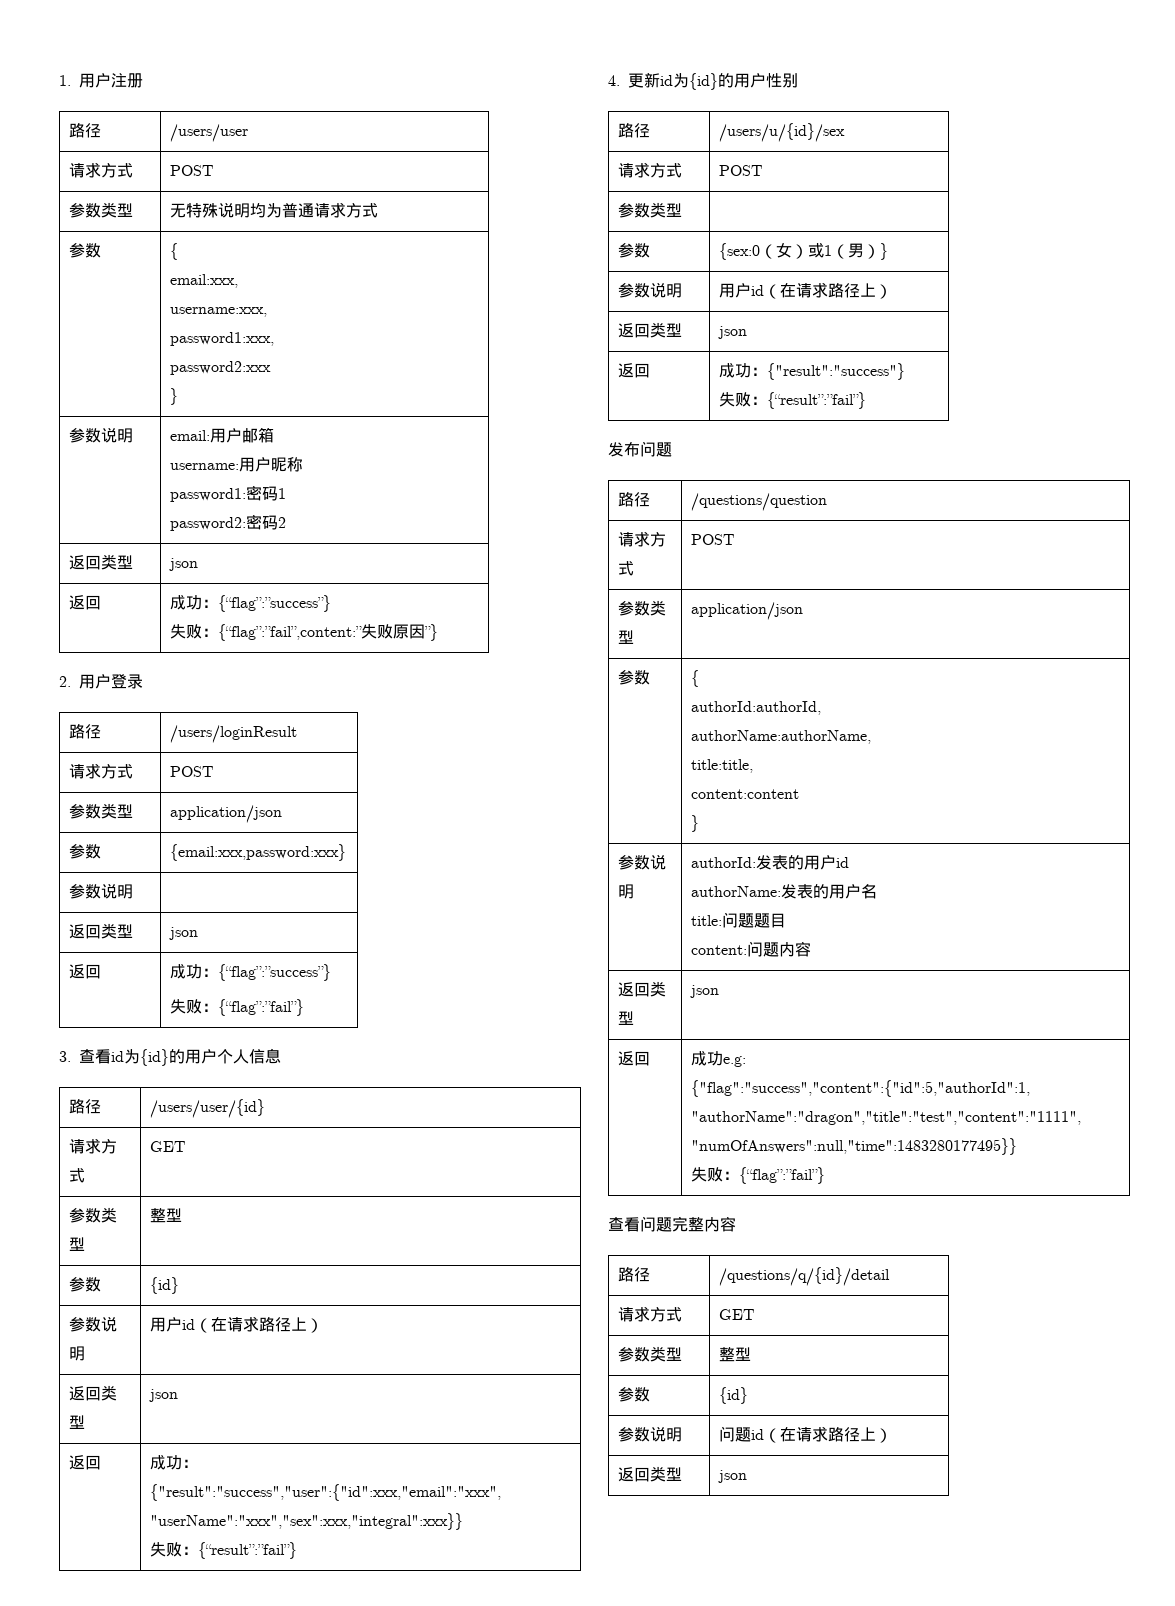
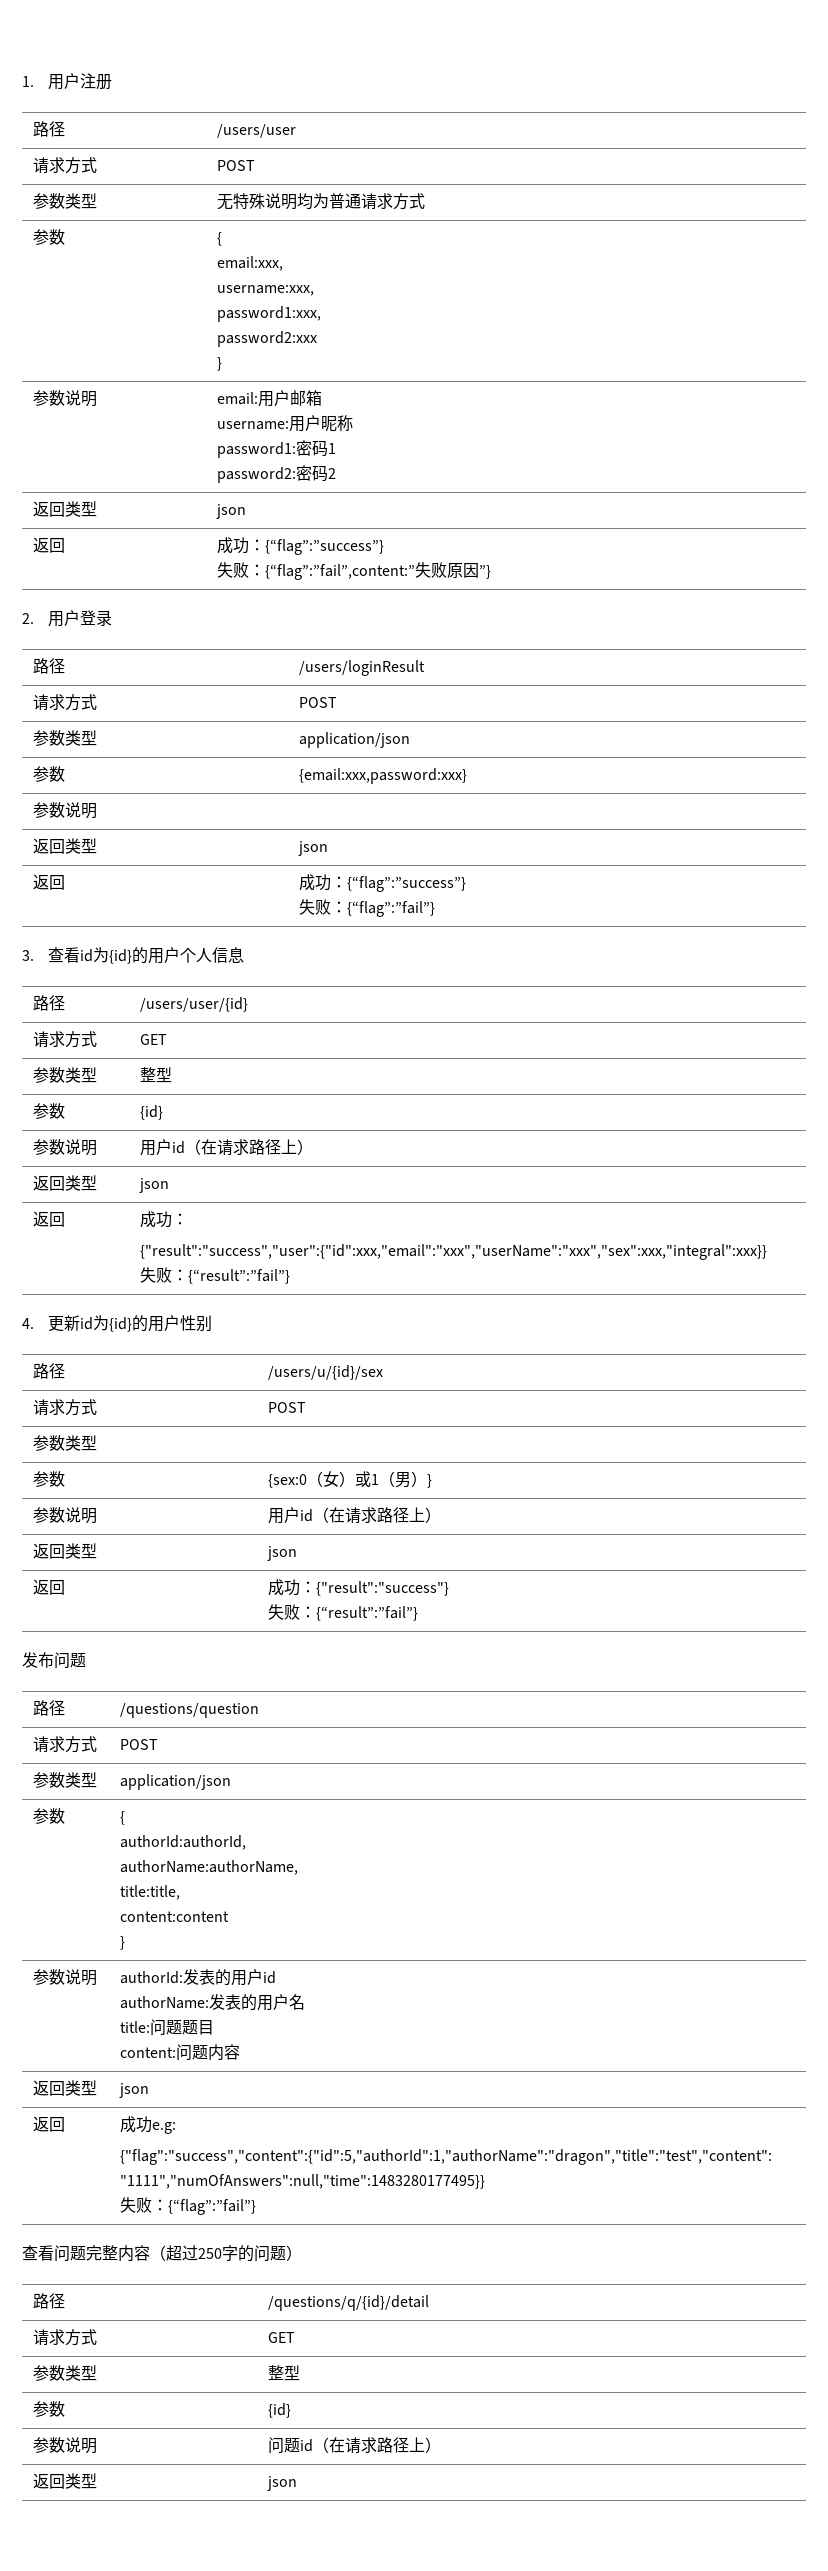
- 查看问题完整内容
+ 查看问题完整内容（超过250字的问题）

